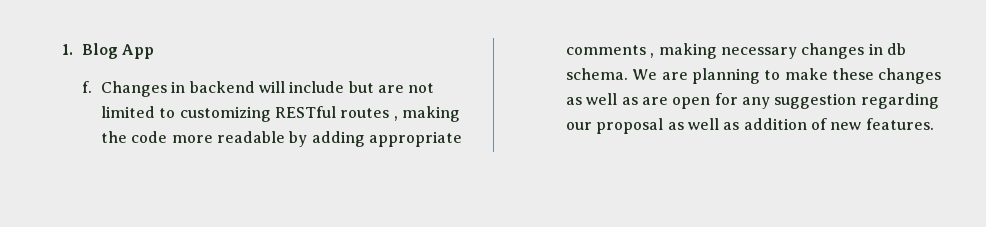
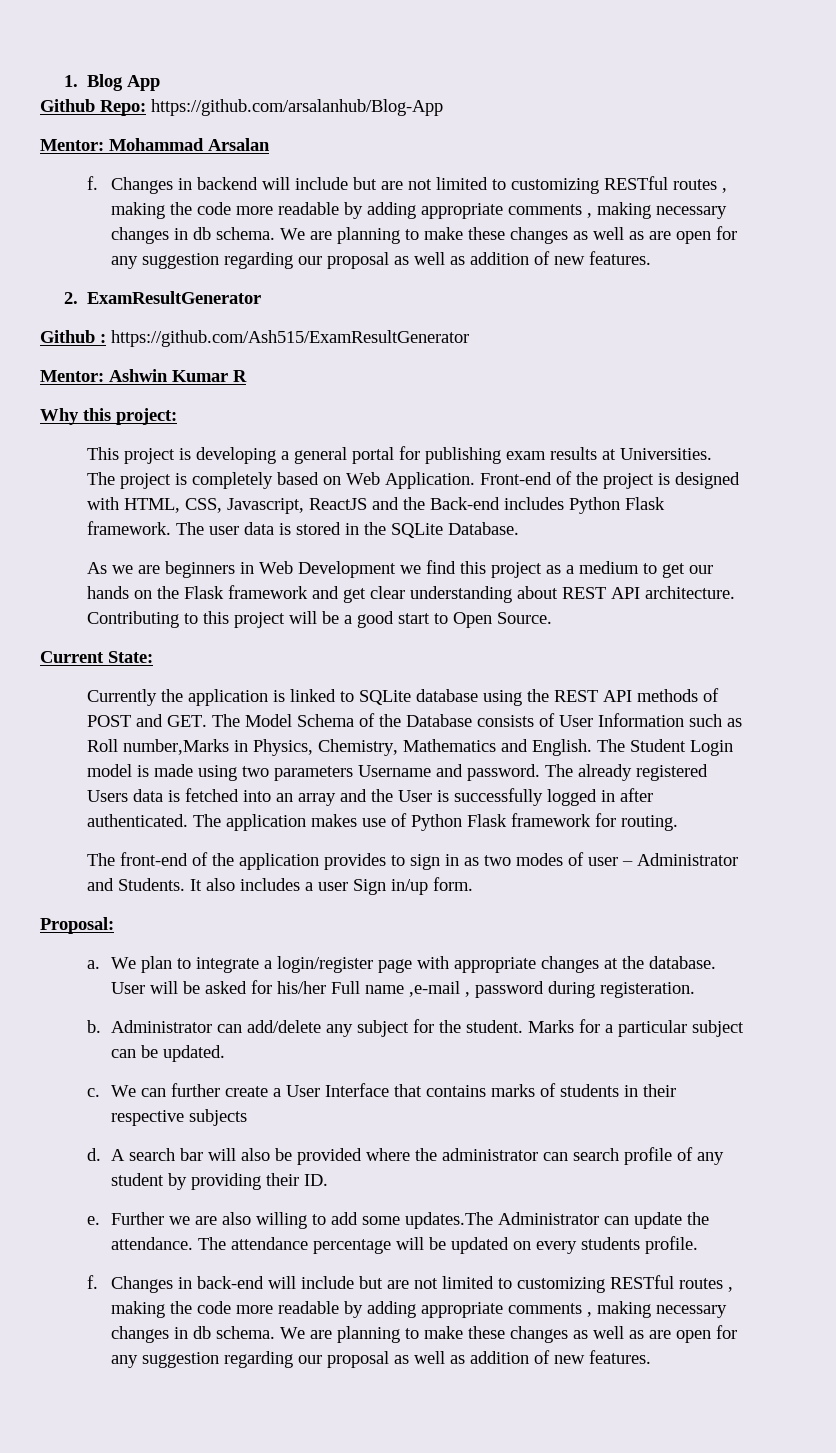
+ Github Repo: https://github.com/arsalanhub/Blog-App
+ Mentor: Mohammad Arsalan
+ 2. ExamResultGenerator
+ Github : https://github.com/Ash515/ExamResultGenerator
+ Mentor: Ashwin Kumar R
+ Why this project:
+ This project is developing a general portal for publishing exam results at Universities. The project is completely based on Web Application. Front-end of the project is designed with HTML, CSS, Javascript, ReactJS and the Back-end includes Python Flask framework. The user data is stored in the SQLite Database.
+ As we are beginners in Web Development we find this project as a medium to get our hands on the Flask framework and get clear understanding about REST API architecture. Contributing to this project will be a good start to Open Source.
+ Current State:
+ Currently the application is linked to SQLite database using the REST API methods of POST and GET. The Model Schema of the Database consists of User Information such as Roll number,Marks in Physics, Chemistry, Mathematics and English. The Student Login model is made using two parameters Username and password. The already registered Users data is fetched into an array and the User is successfully logged in after authenticated. The application makes use of Python Flask framework for routing.
+ The front-end of the application provides to sign in as two modes of user – Administrator and Students. It also includes a user Sign in/up form.
+ Proposal:
+ a. We plan to integrate a login/register page with appropriate changes at the database. User will be asked for his/her Full name ,e-mail , password during registeration.
+ b. Administrator can add/delete any subject for the student. Marks for a particular subject can be updated.
+ c. We can further create a User Interface that contains marks of students in their respective subjects
+ d. A search bar will also be provided where the administrator can search profile of any student by providing their ID.
+ e. Further we are also willing to add some updates.The Administrator can update the attendance. The attendance percentage will be updated on every students profile.
+ f. Changes in back-end will include but are not limited to customizing RESTful routes , making the code more readable by adding appropriate comments , making necessary changes in db schema. We are planning to make these changes as well as are open for any suggestion regarding our proposal as well as addition of new features.

